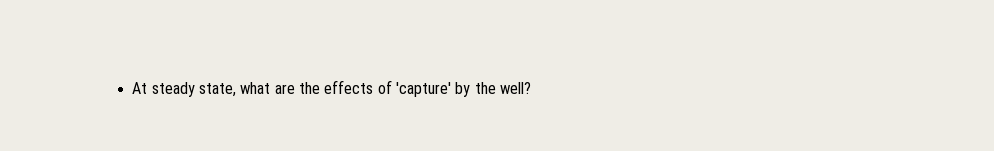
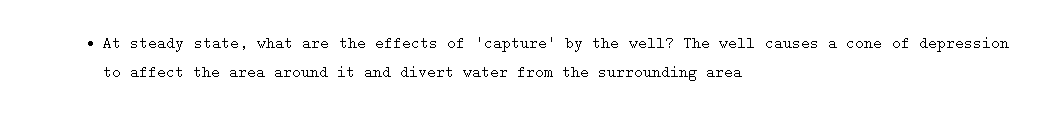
+ The well causes a cone of depression to affect the area around it and divert water from the surrounding area

